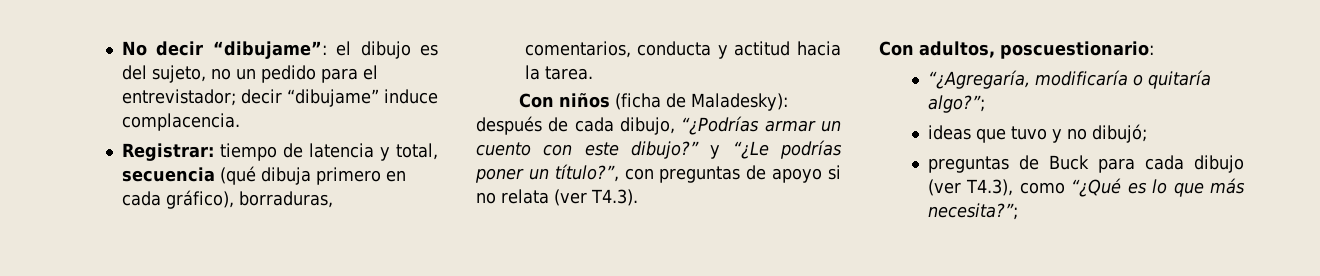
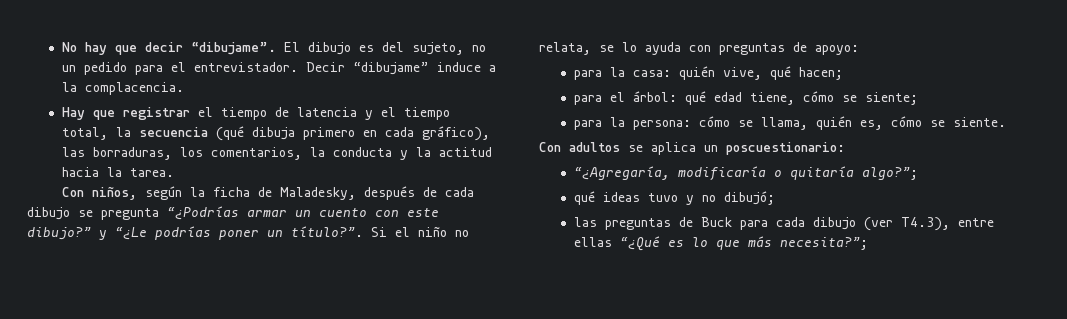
- No decir “dibujame”: el dibujo es del sujeto, no un pedido para el entrevistador; decir “dibujame” induce complacencia.
- Registrar: tiempo de latencia y total, secuencia (qué dibuja primero en cada gráfico), borraduras, comentarios, conducta y actitud hacia la tarea.
+ No hay que decir “dibujame”. El dibujo es del sujeto, no un pedido para el entrevistador. Decir “dibujame” induce a la complacencia.
+ Hay que registrar el tiempo de latencia y el tiempo total, la secuencia (qué dibuja primero en cada gráfico), las borraduras, los comentarios, la conducta y la actitud hacia la tarea.
- Con niños (ficha de Maladesky): después de cada dibujo, “¿Podrías armar un cuento con este dibujo?” y “¿Le podrías poner un título?”, con preguntas de apoyo si no relata (ver T4.3).
- Con adultos, poscuestionario:
+ Con niños, según la ficha de Maladesky, después de cada dibujo se pregunta “¿Podrías armar un cuento con este dibujo?” y “¿Le podrías poner un título?”. Si el niño no relata, se lo ayuda con preguntas de apoyo:
+ para la casa: quién vive, qué hacen;
+ para el árbol: qué edad tiene, cómo se siente;
+ para la persona: cómo se llama, quién es, cómo se siente.
+ Con adultos se aplica un poscuestionario:
- ideas que tuvo y no dibujó;
+ qué ideas tuvo y no dibujó;
- preguntas de Buck para cada dibujo (ver T4.3), como “¿Qué es lo que más necesita?”;
+ las preguntas de Buck para cada dibujo (ver T4.3), entre ellas “¿Qué es lo que más necesita?”;

